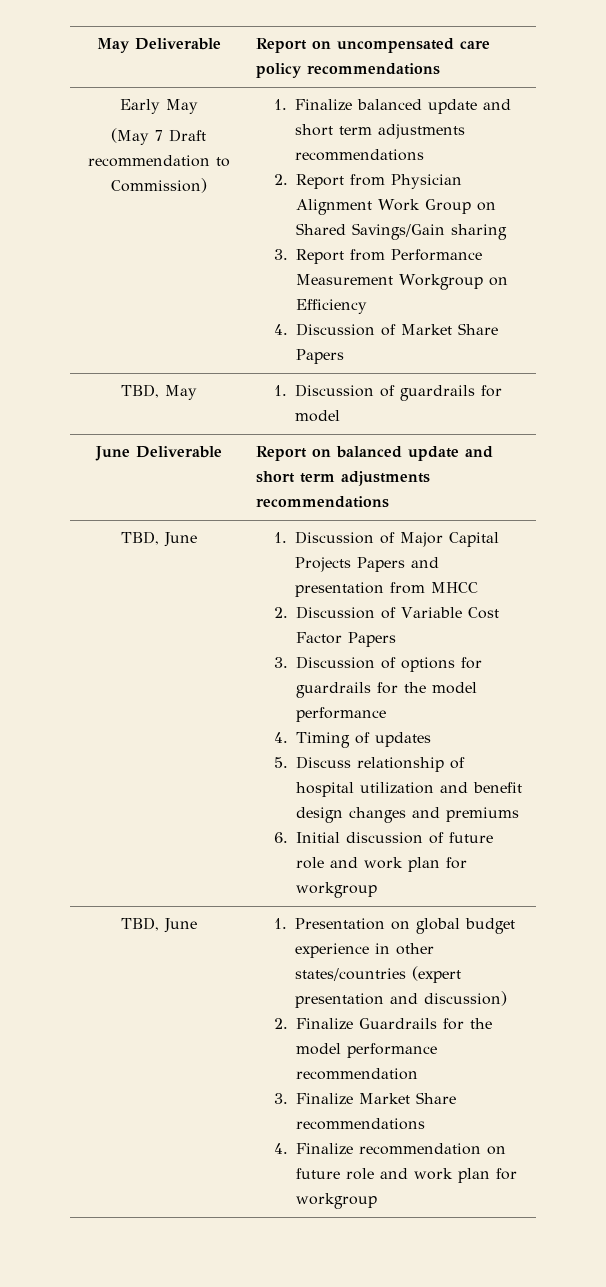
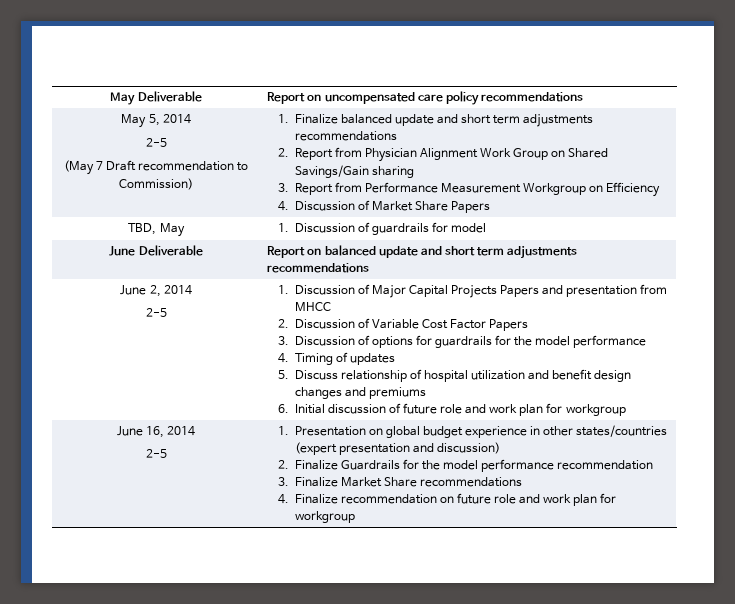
- Early May
+ May 5, 2014
+ 2-5
  June Deliverable | Report on balanced update and short term adjustments recommendations
- TBD, June
+ June 2, 2014
+ 2-5
  6. Initial discussion of future role and work plan for workgroup
- TBD, June
+ June 16, 2014
+ 2-5

